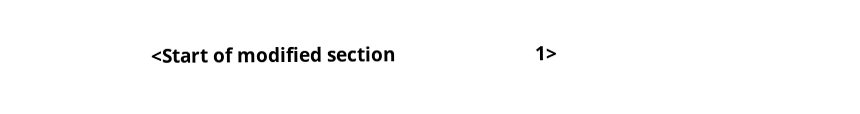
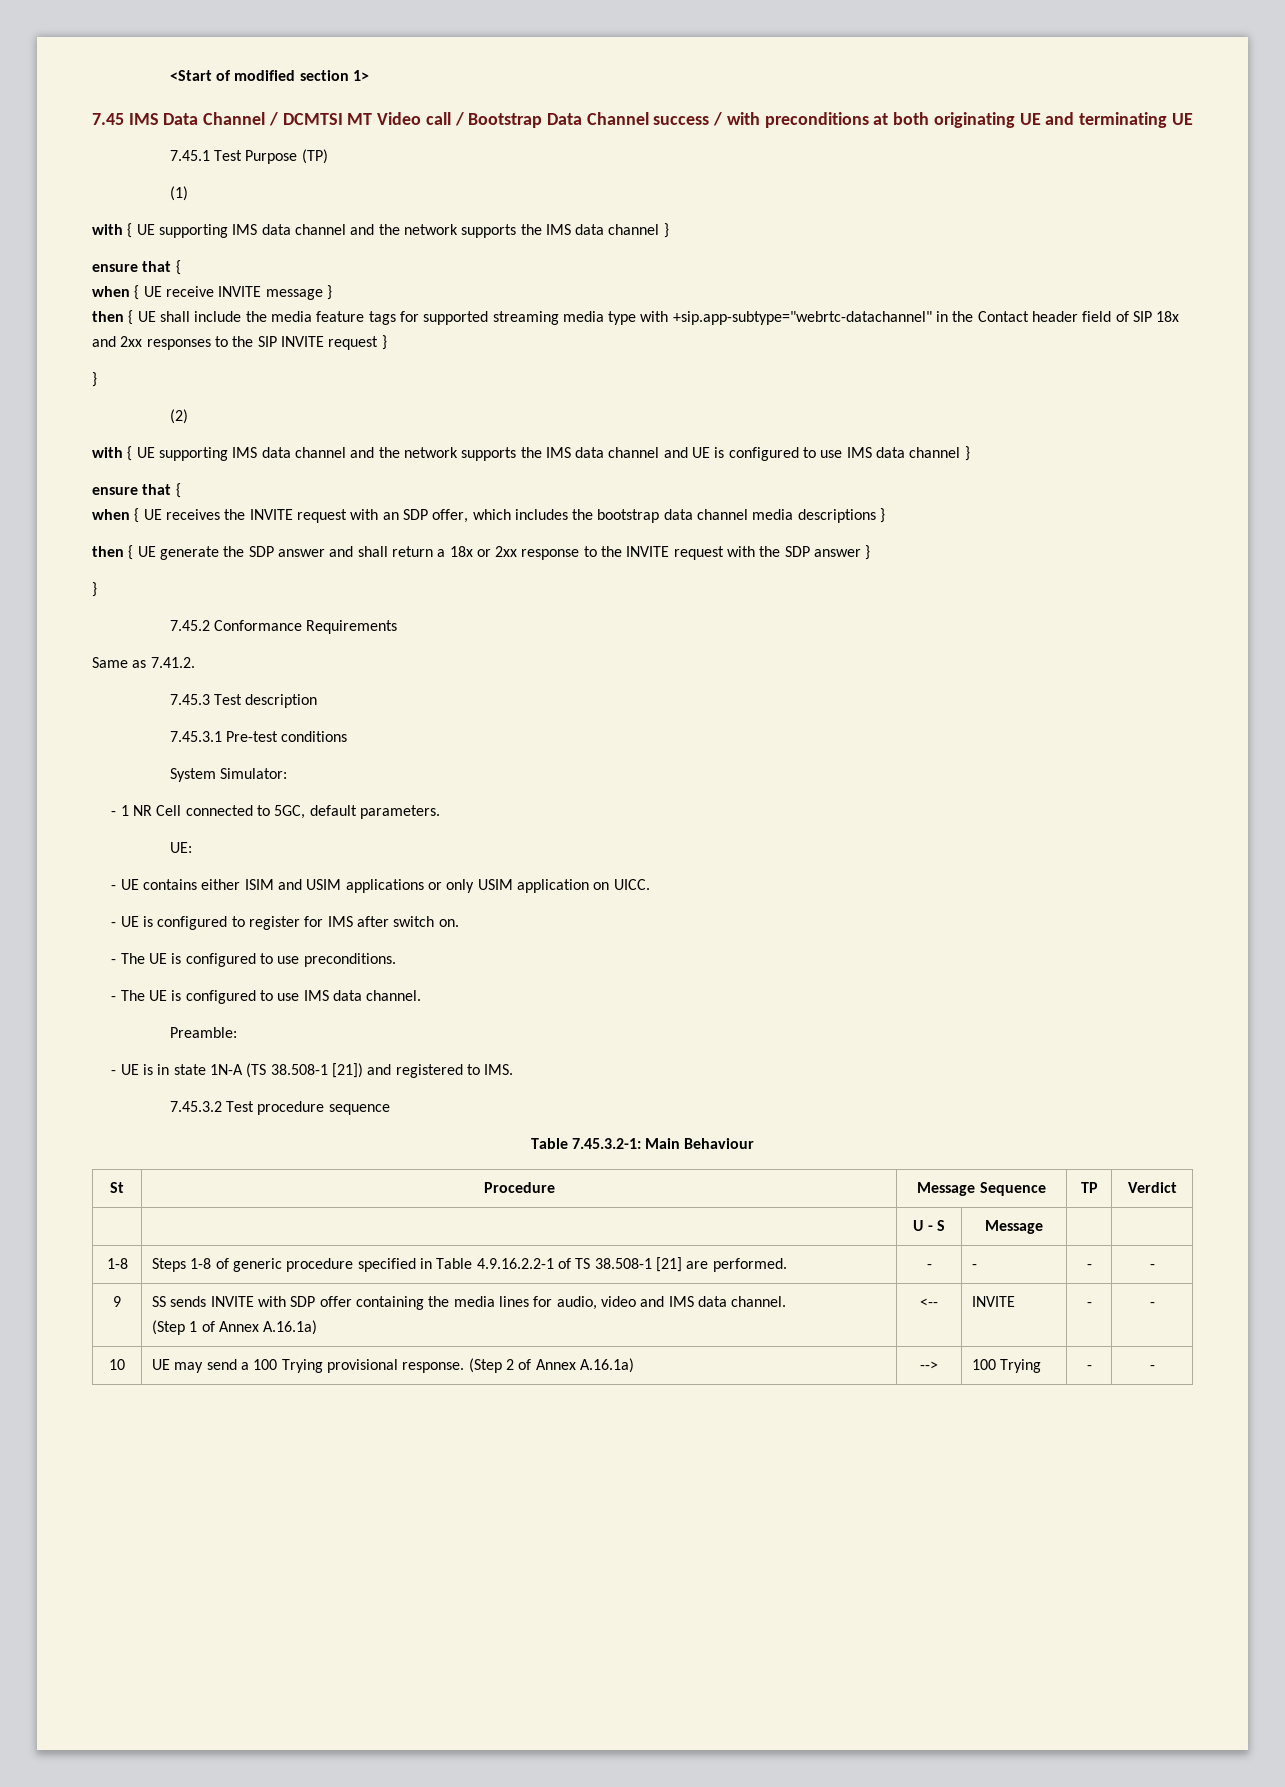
+ 7.45 IMS Data Channel / DCMTSI MT Video call / Bootstrap Data Channel success / with preconditions at both originating UE and terminating UE
+ 7.45.1 Test Purpose (TP)
+ (1)
+ with { UE supporting IMS data channel and the network supports the IMS data channel }
+ ensure that {
+ when { UE receive INVITE message }
+ then { UE shall include the media feature tags for supported streaming media type with +sip.app-subtype="webrtc-datachannel" in the Contact header field of SIP 18x and 2xx responses to the SIP INVITE request }
+ }
+ (2)
+ with { UE supporting IMS data channel and the network supports the IMS data channel and UE is configured to use IMS data channel }
+ ensure that {
+ when { UE receives the INVITE request with an SDP offer, which includes the bootstrap data channel media descriptions }
+ then { UE generate the SDP answer and shall return a 18x or 2xx response to the INVITE request with the SDP answer }
+ }
+ 7.45.2 Conformance Requirements
+ Same as 7.41.2.
+ 7.45.3 Test description
+ 7.45.3.1 Pre-test conditions
+ System Simulator:
+ - 1 NR Cell connected to 5GC, default parameters.
+ UE:
+ - UE contains either ISIM and USIM applications or only USIM application on UICC.
+ - UE is configured to register for IMS after switch on.
+ - The UE is configured to use preconditions.
+ - The UE is configured to use IMS data channel.
+ Preamble:
+ - UE is in state 1N-A (TS 38.508-1 [21]) and registered to IMS.
+ 7.45.3.2 Test procedure sequence
+ Table 7.45.3.2-1: Main Behaviour
+ St | Procedure | Message Sequence | TP | Verdict
+ | | U - S | Message | |
+ 1-8 | Steps 1-8 of generic procedure specified in Table 4.9.16.2.2-1 of TS 38.508-1 [21] are performed. | - | - | - | -
+ 9 | SS sends INVITE with SDP offer containing the media lines for audio, video and IMS data channel.
+ (Step 1 of Annex A.16.1a) | <-- | INVITE | - | -
+ 10 | UE may send a 100 Trying provisional response. (Step 2 of Annex A.16.1a) | --> | 100 Trying | - | -

